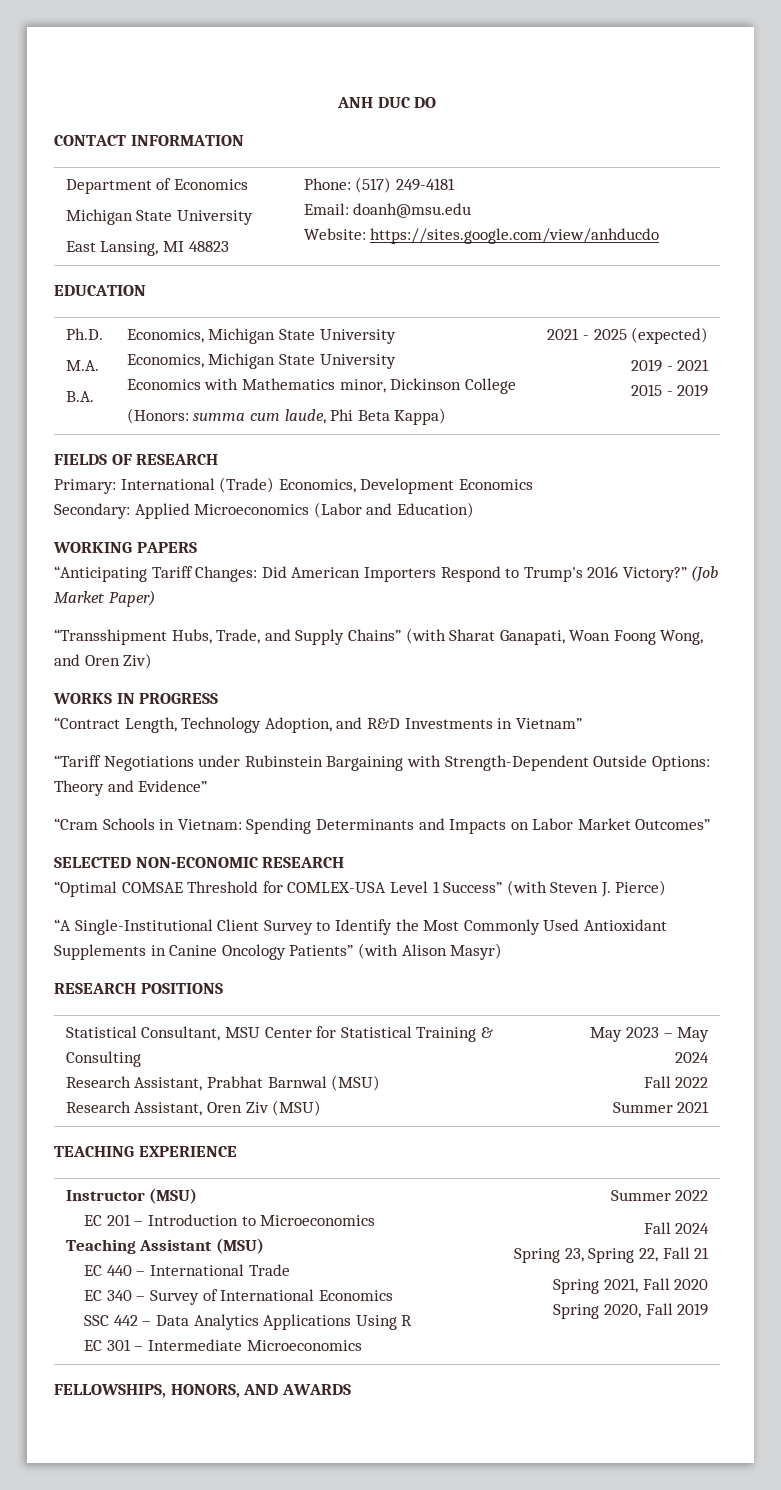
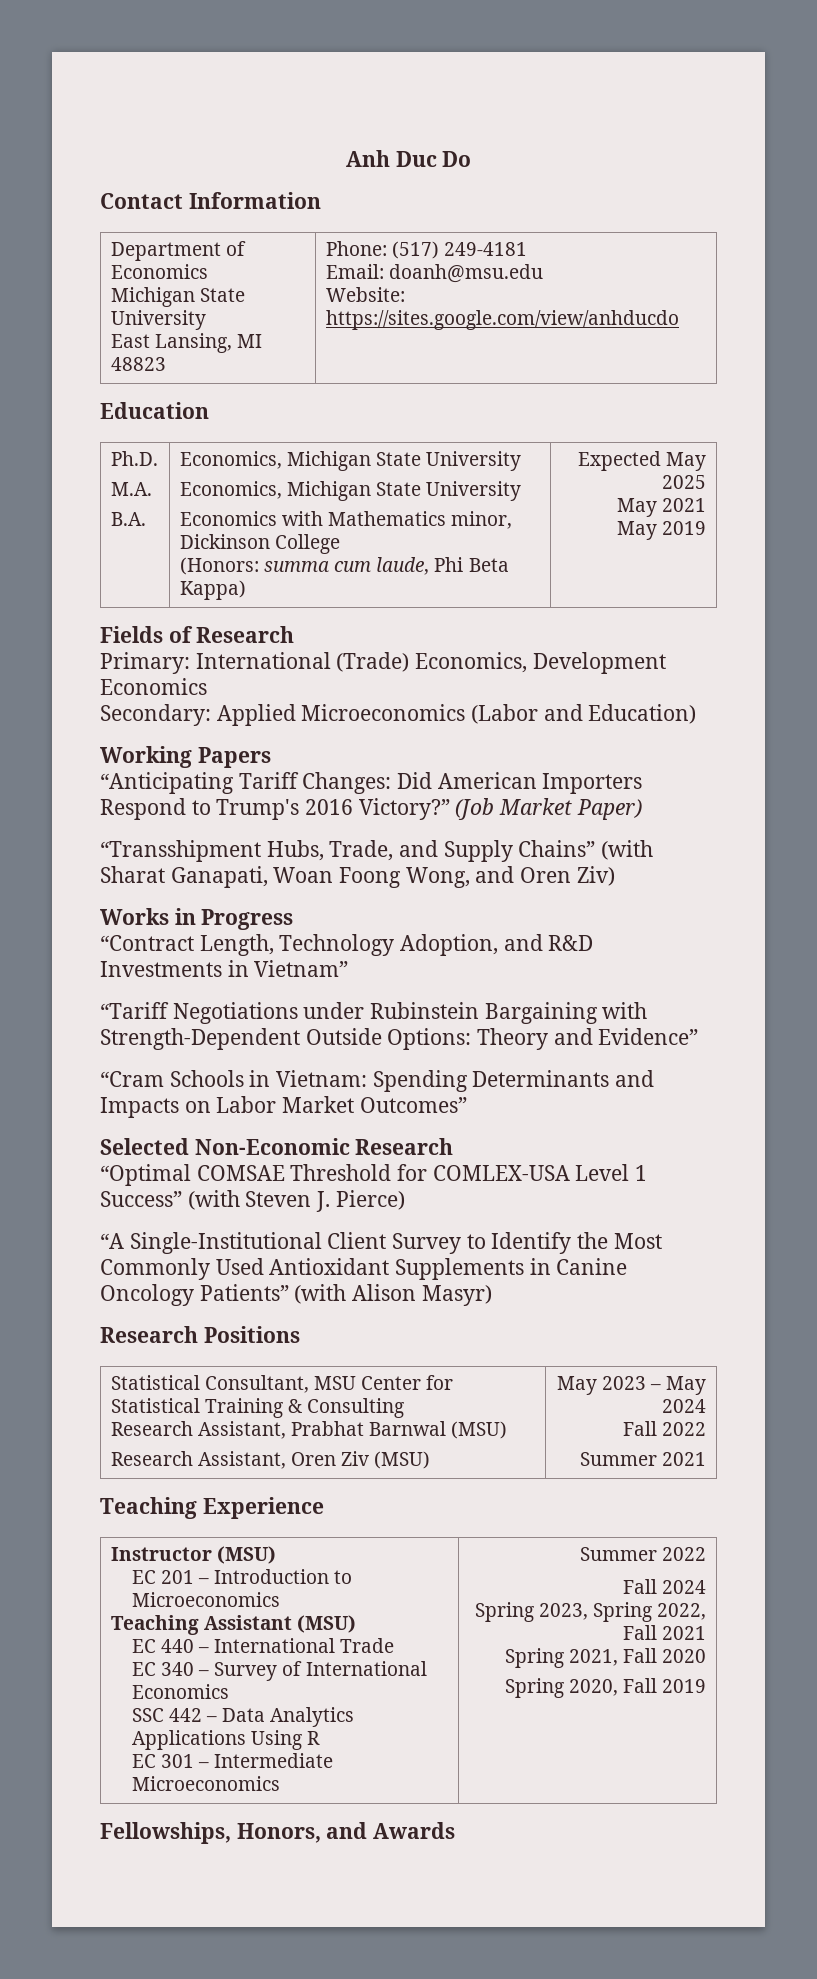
- ANH DUC DO
- CONTACT INFORMATION
+ Anh Duc Do
+ Contact Information
- EDUCATION
+ Education
  Ph.D.
  M.A.
  B.A. | Economics, Michigan State University
  Economics, Michigan State University
  Economics with Mathematics minor, Dickinson College
- (Honors: summa cum laude, Phi Beta Kappa) | 2021 - 2025 (expected)
- 2019 - 2021
- 2015 - 2019
- FIELDS OF RESEARCH
+ (Honors: summa cum laude, Phi Beta Kappa) | Expected May 2025
+ May 2021
+ May 2019
+ Fields of Research
- WORKING PAPERS
+ Working Papers
- WORKS IN PROGRESS
+ Works in Progress
- SELECTED NON-ECONOMIC RESEARCH
+ Selected Non-Economic Research
- RESEARCH POSITIONS
+ Research Positions
- TEACHING EXPERIENCE
+ Teaching Experience
- Spring 23, Spring 22, Fall 21
+ Spring 2023, Spring 2022, Fall 2021
- FELLOWSHIPS, HONORS, AND AWARDS
+ Fellowships, Honors, and Awards

